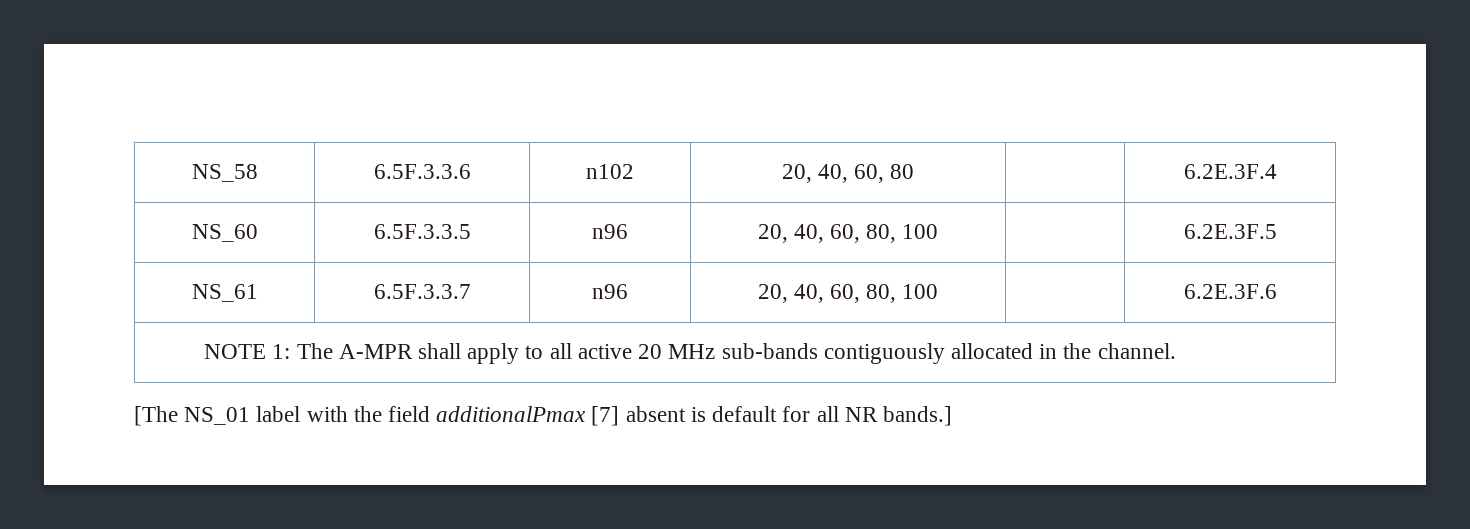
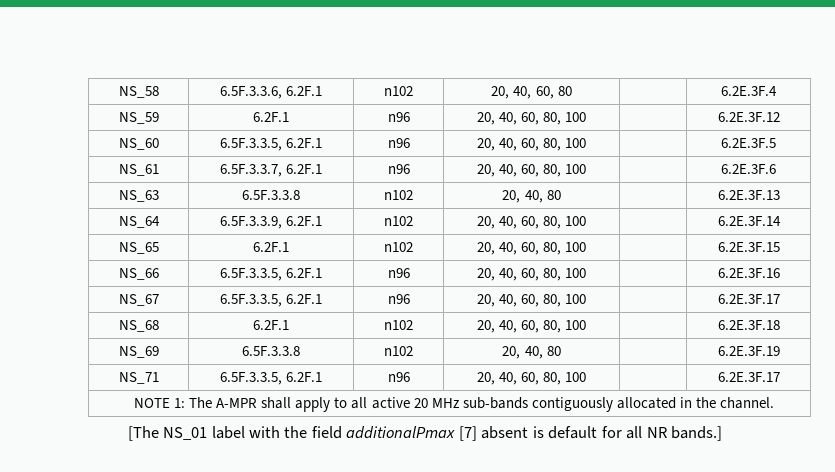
- NS_58 | 6.5F.3.3.6 | n102 | 20, 40, 60, 80 | | 6.2E.3F.4
+ NS_58 | 6.5F.3.3.6, 6.2F.1 | n102 | 20, 40, 60, 80 | | 6.2E.3F.4
+ NS_59 | 6.2F.1 | n96 | 20, 40, 60, 80, 100 | | 6.2E.3F.12
- NS_60 | 6.5F.3.3.5 | n96 | 20, 40, 60, 80, 100 | | 6.2E.3F.5
+ NS_60 | 6.5F.3.3.5, 6.2F.1 | n96 | 20, 40, 60, 80, 100 | | 6.2E.3F.5
- NS_61 | 6.5F.3.3.7 | n96 | 20, 40, 60, 80, 100 | | 6.2E.3F.6
+ NS_61 | 6.5F.3.3.7, 6.2F.1 | n96 | 20, 40, 60, 80, 100 | | 6.2E.3F.6
+ NS_63 | 6.5F.3.3.8 | n102 | 20, 40, 80 | | 6.2E.3F.13
+ NS_64 | 6.5F.3.3.9, 6.2F.1 | n102 | 20, 40, 60, 80, 100 | | 6.2E.3F.14
+ NS_65 | 6.2F.1 | n102 | 20, 40, 60, 80, 100 | | 6.2E.3F.15
+ NS_66 | 6.5F.3.3.5, 6.2F.1 | n96 | 20, 40, 60, 80, 100 | | 6.2E.3F.16
+ NS_67 | 6.5F.3.3.5, 6.2F.1 | n96 | 20, 40, 60, 80, 100 | | 6.2E.3F.17
+ NS_68 | 6.2F.1 | n102 | 20, 40, 60, 80, 100 | | 6.2E.3F.18
+ NS_69 | 6.5F.3.3.8 | n102 | 20, 40, 80 | | 6.2E.3F.19
+ NS_71 | 6.5F.3.3.5, 6.2F.1 | n96 | 20, 40, 60, 80, 100 | | 6.2E.3F.17

